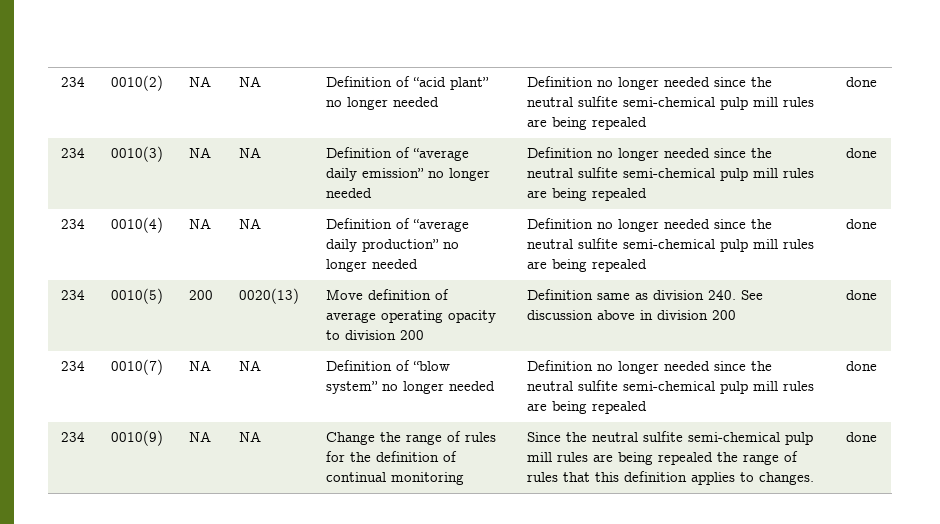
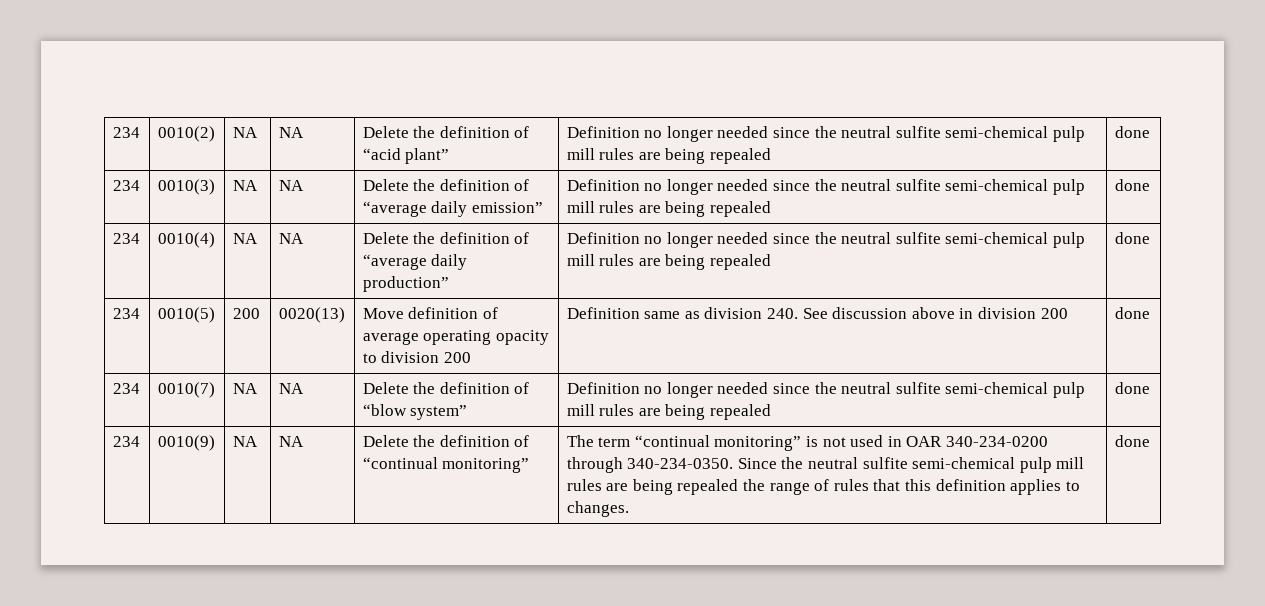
- 234 | 0010(2) | NA | NA | Definition of “acid plant” no longer needed | Definition no longer needed since the neutral sulfite semi-chemical pulp mill rules are being repealed | done
+ 234 | 0010(2) | NA | NA | Delete the definition of “acid plant” | Definition no longer needed since the neutral sulfite semi-chemical pulp mill rules are being repealed | done
- 234 | 0010(3) | NA | NA | Definition of “average daily emission” no longer needed | Definition no longer needed since the neutral sulfite semi-chemical pulp mill rules are being repealed | done
+ 234 | 0010(3) | NA | NA | Delete the definition of “average daily emission” | Definition no longer needed since the neutral sulfite semi-chemical pulp mill rules are being repealed | done
- 234 | 0010(4) | NA | NA | Definition of “average daily production” no longer needed | Definition no longer needed since the neutral sulfite semi-chemical pulp mill rules are being repealed | done
+ 234 | 0010(4) | NA | NA | Delete the definition of “average daily production” | Definition no longer needed since the neutral sulfite semi-chemical pulp mill rules are being repealed | done
- 234 | 0010(7) | NA | NA | Definition of “blow system” no longer needed | Definition no longer needed since the neutral sulfite semi-chemical pulp mill rules are being repealed | done
+ 234 | 0010(7) | NA | NA | Delete the definition of “blow system” | Definition no longer needed since the neutral sulfite semi-chemical pulp mill rules are being repealed | done
- Change the range of rules for the definition of continual monitoring | Since the neutral sulfite semi-chemical pulp mill rules are being repealed the range of rules that this definition applies to changes.
+ Delete the definition of “continual monitoring” | The term “continual monitoring” is not used in OAR 340-234-0200 through 340-234-0350. Since the neutral sulfite semi-chemical pulp mill rules are being repealed the range of rules that this definition applies to changes.

